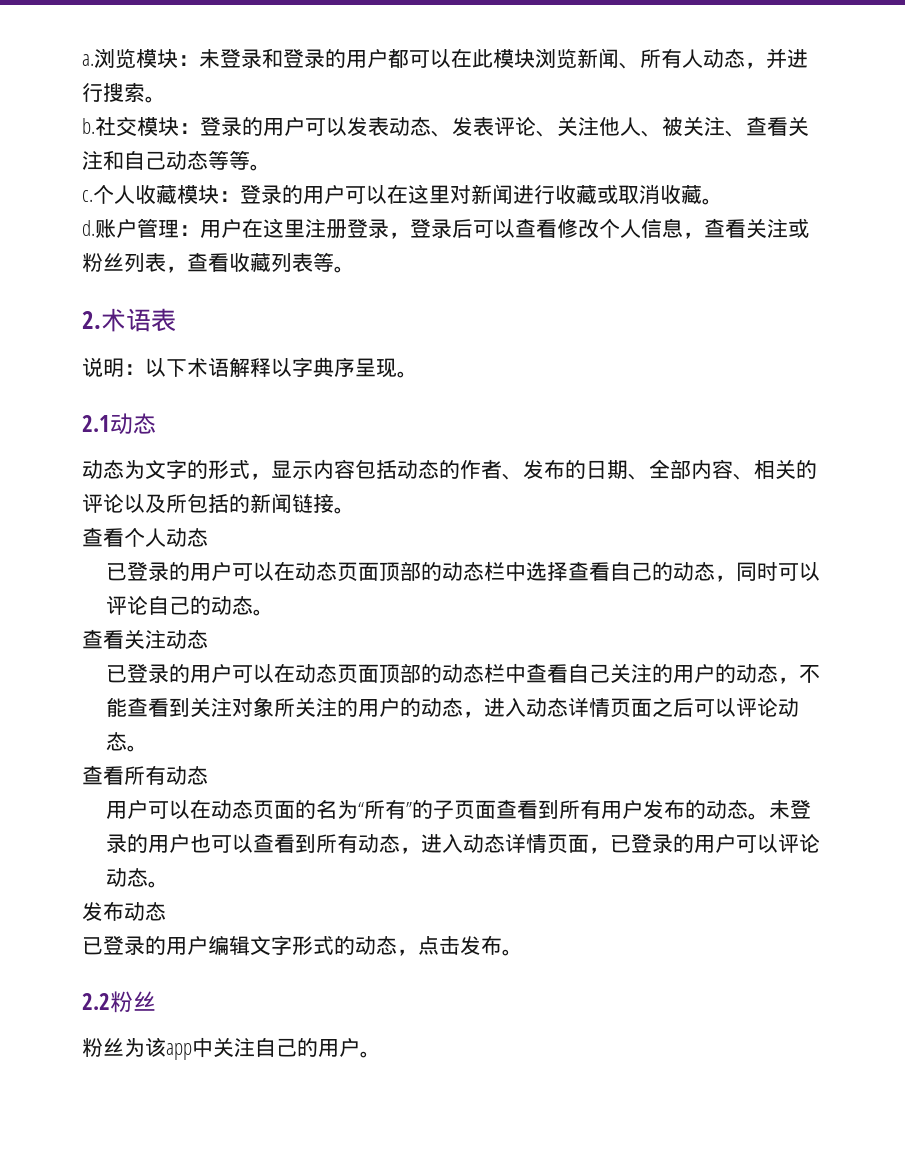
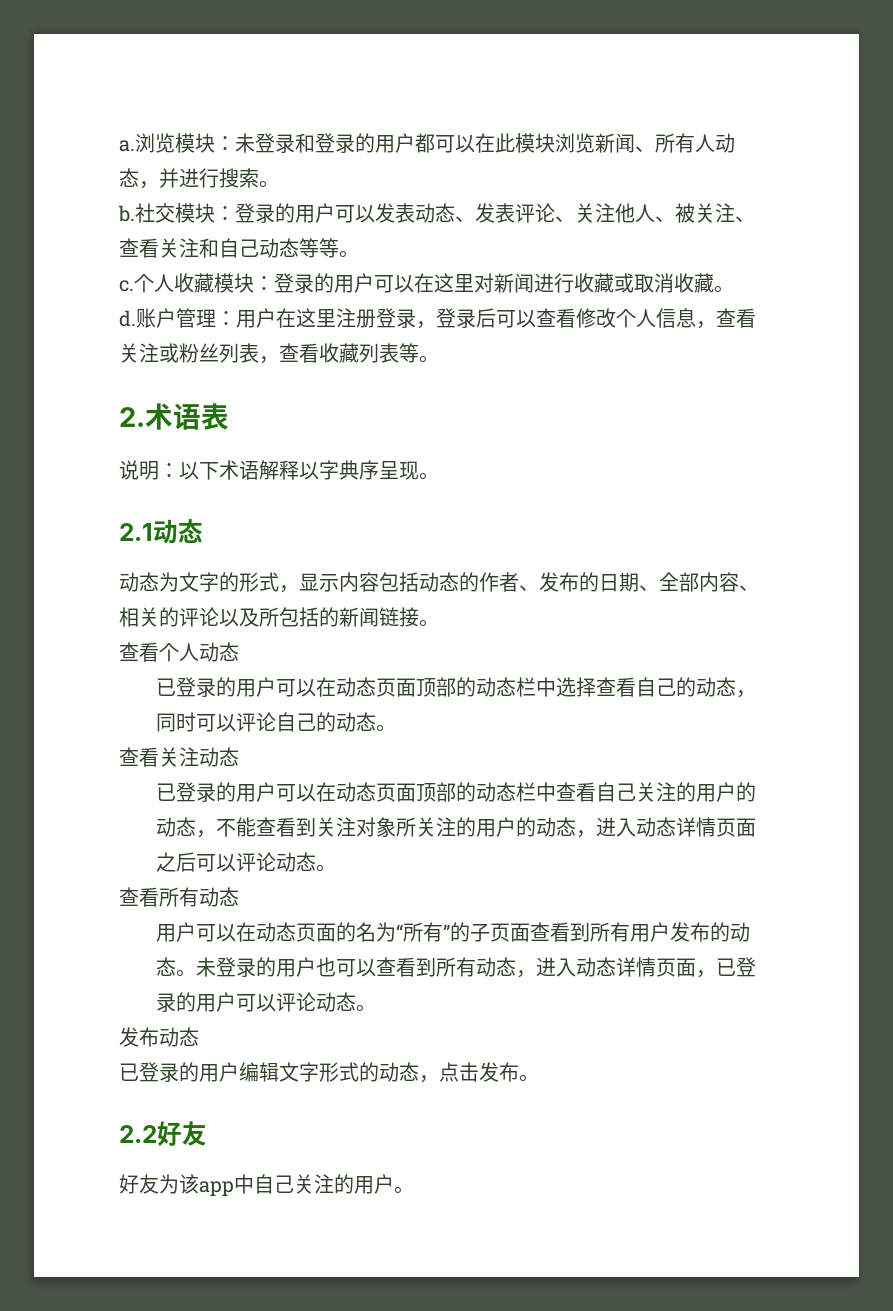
- 2.2粉丝
- 粉丝为该app中关注自己的用户。
+ 2.2好友
+ 好友为该app中自己关注的用户。

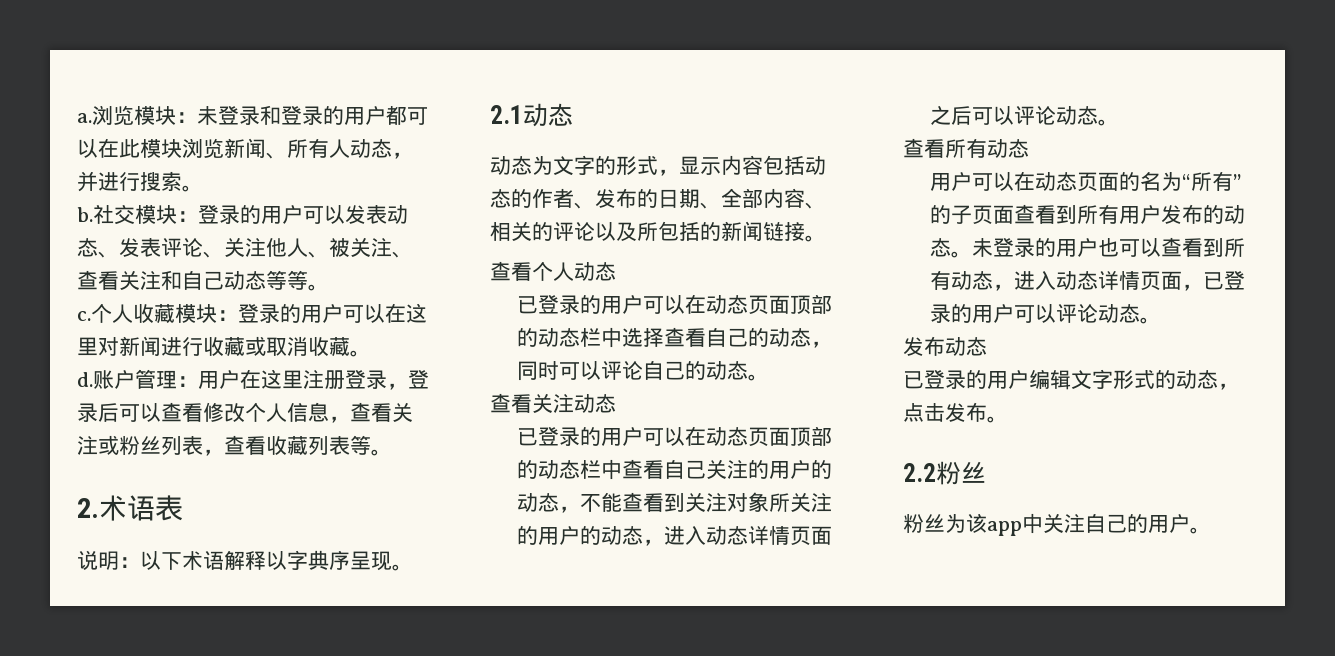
- 2.2好友
- 好友为该app中自己关注的用户。
+ 2.2粉丝
+ 粉丝为该app中关注自己的用户。

